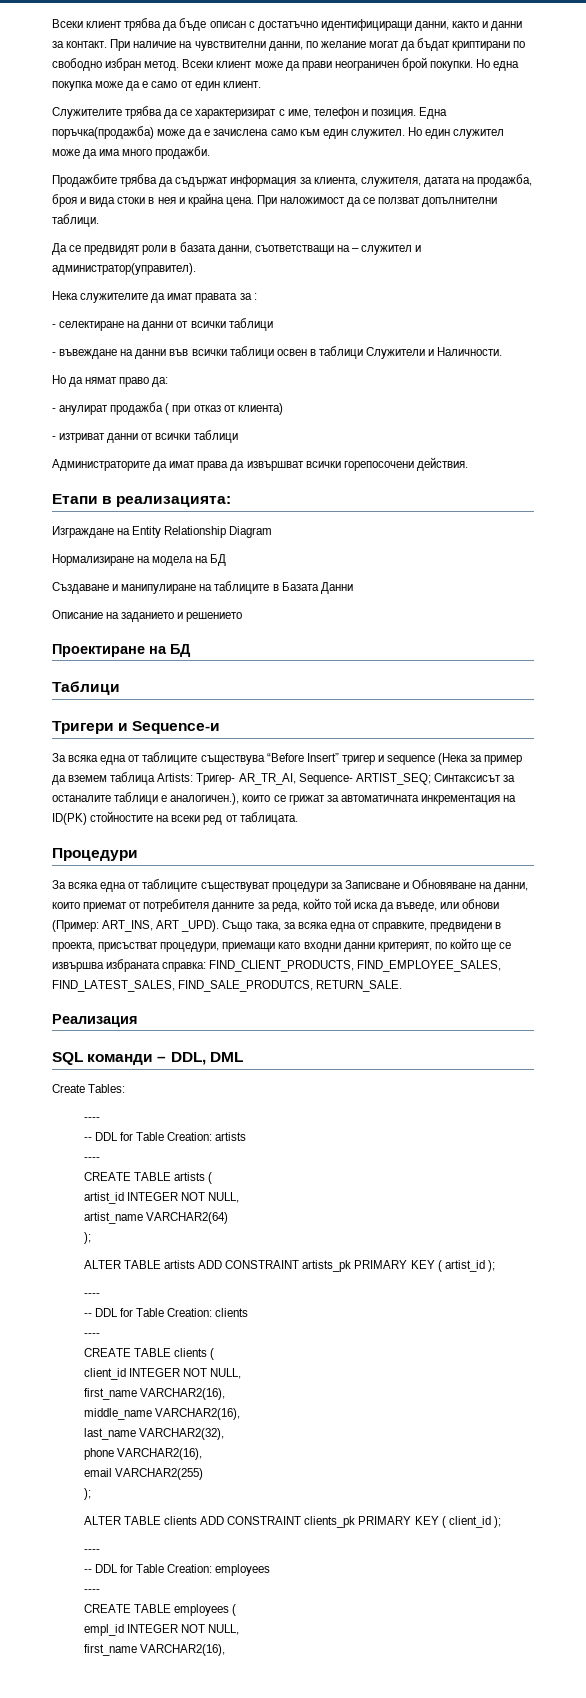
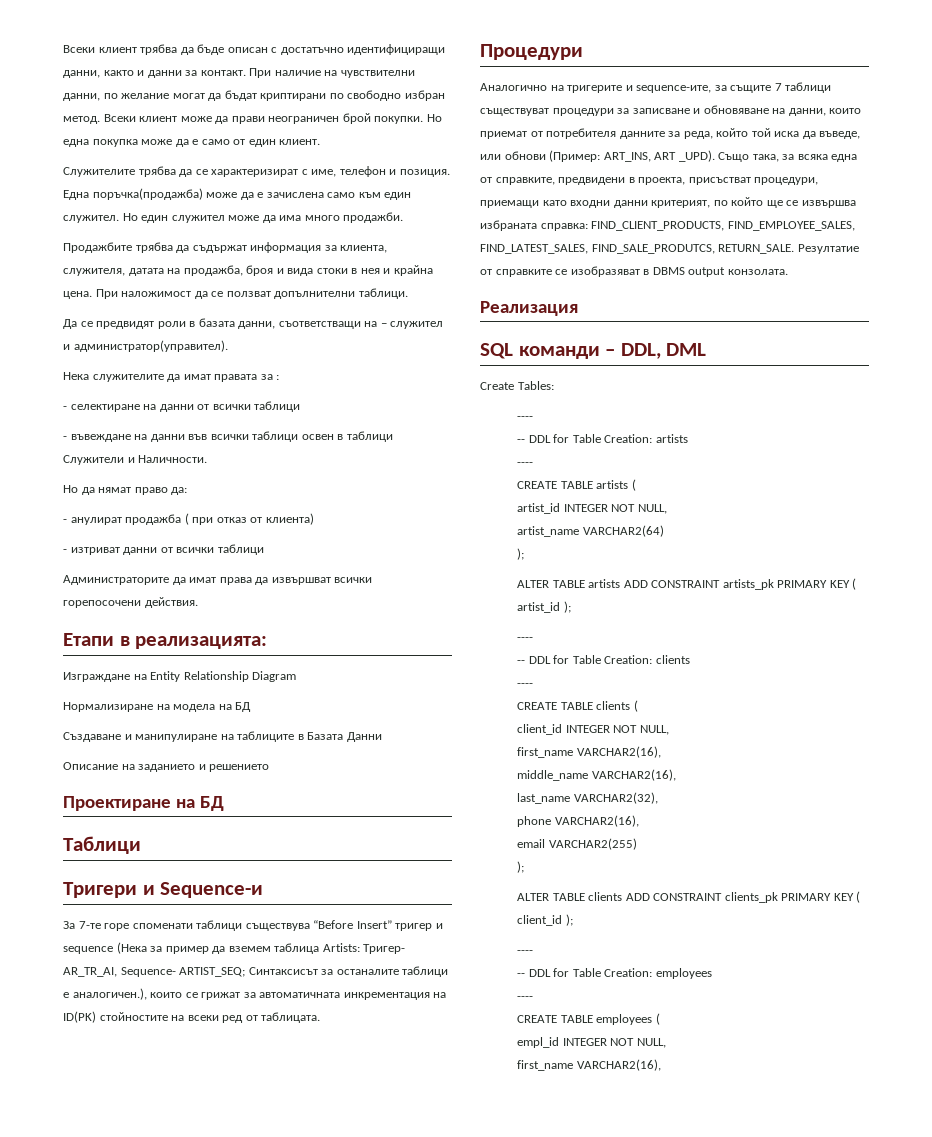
- За всяка една от таблиците съществува “Before Insert” тригер и sequence (Нека за пример да вземем таблица Artists: Тригер- AR_TR_AI, Sequence- ARTIST_SEQ; Синтаксисът за останалите таблици е аналогичен.), които се грижат за автоматичната инкрементация на ID(PK) стойностите на всеки ред от таблицата.
+ За 7-те горе споменати таблици съществува “Before Insert” тригер и sequence (Нека за пример да вземем таблица Artists: Тригер- AR_TR_AI, Sequence- ARTIST_SEQ; Синтаксисът за останалите таблици е аналогичен.), които се грижат за автоматичната инкрементация на ID(PK) стойностите на всеки ред от таблицата.
- За всяка една от таблиците съществуват процедури за Записване и Обновяване на данни, които приемат от потребителя данните за реда, който той иска да въведе, или обнови (Пример: ART_INS, ART _UPD).
+ Аналогично на тригерите и sequence-ите, за същите 7 таблици съществуват процедури за записване и обновяване на данни, които приемат от потребителя данните за реда, който той иска да въведе, или обнови (Пример: ART_INS, ART _UPD).
+ Резултатие от справките се изобразяват в DBMS output конзолата.

